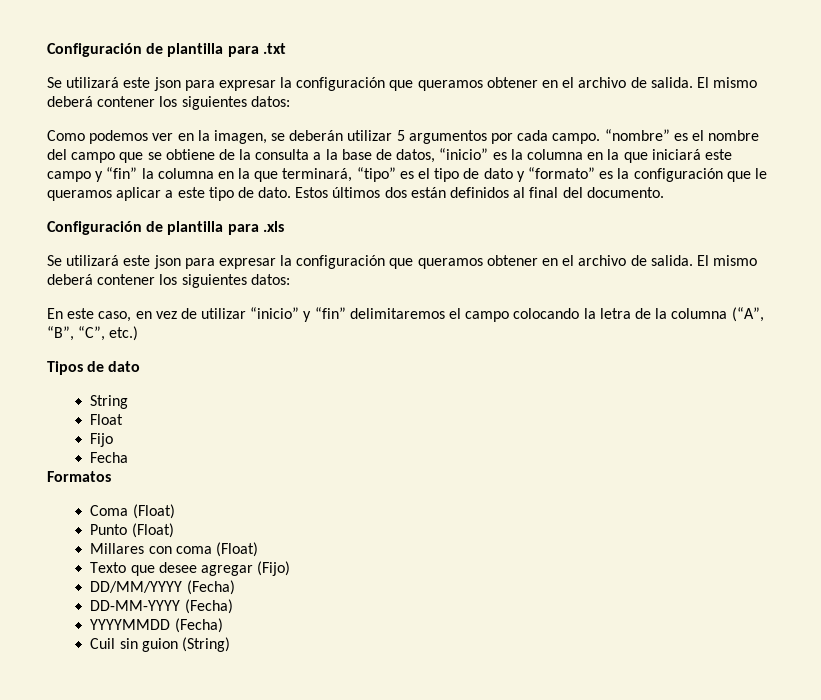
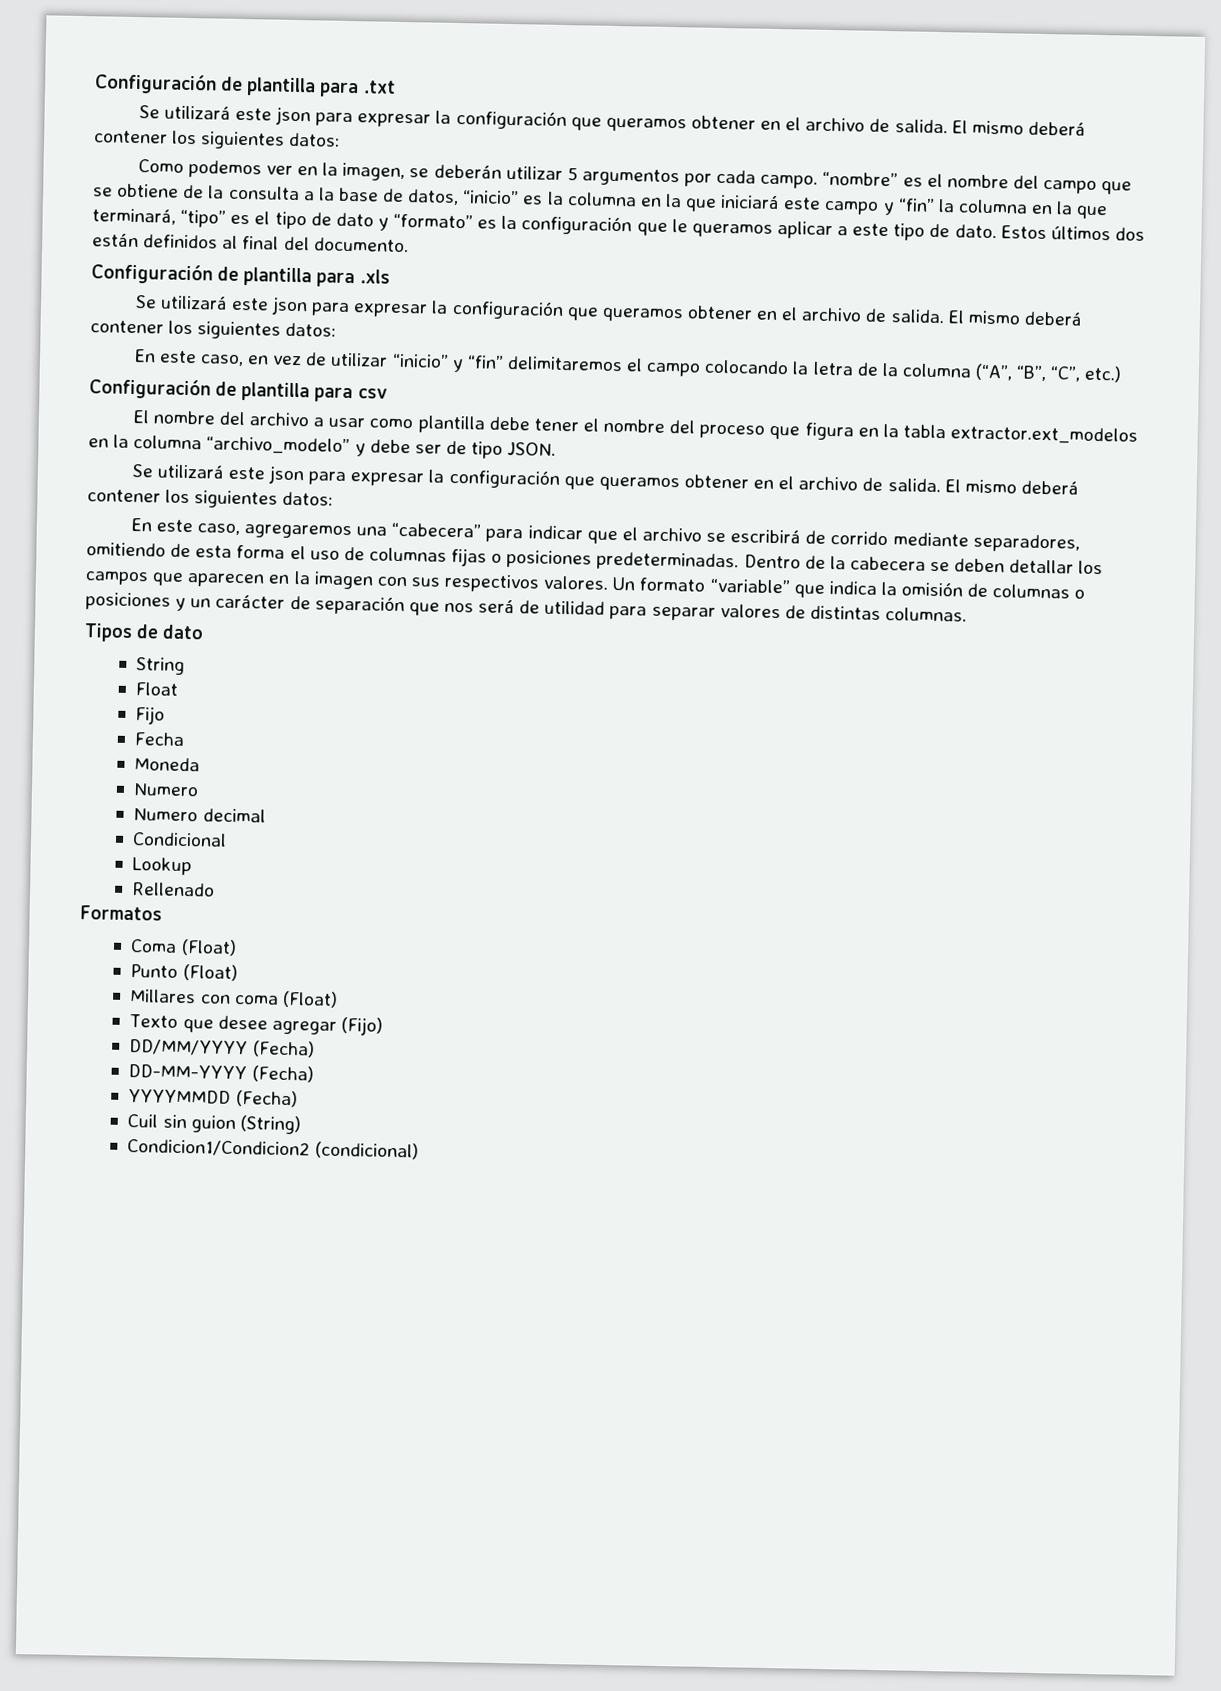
+ Configuración de plantilla para csv
+ El nombre del archivo a usar como plantilla debe tener el nombre del proceso que figura en la tabla extractor.ext_modelos en la columna “archivo_modelo” y debe ser de tipo JSON.
+ Se utilizará este json para expresar la configuración que queramos obtener en el archivo de salida. El mismo deberá contener los siguientes datos:
+ En este caso, agregaremos una “cabecera” para indicar que el archivo se escribirá de corrido mediante separadores, omitiendo de esta forma el uso de columnas fijas o posiciones predeterminadas. Dentro de la cabecera se deben detallar los campos que aparecen en la imagen con sus respectivos valores. Un formato “variable” que indica la omisión de columnas o posiciones y un carácter de separación que nos será de utilidad para separar valores de distintas columnas.
+ Moneda
+ Numero
+ Numero decimal
+ Condicional
+ Lookup
+ Rellenado
+ Condicion1/Condicion2 (condicional)

